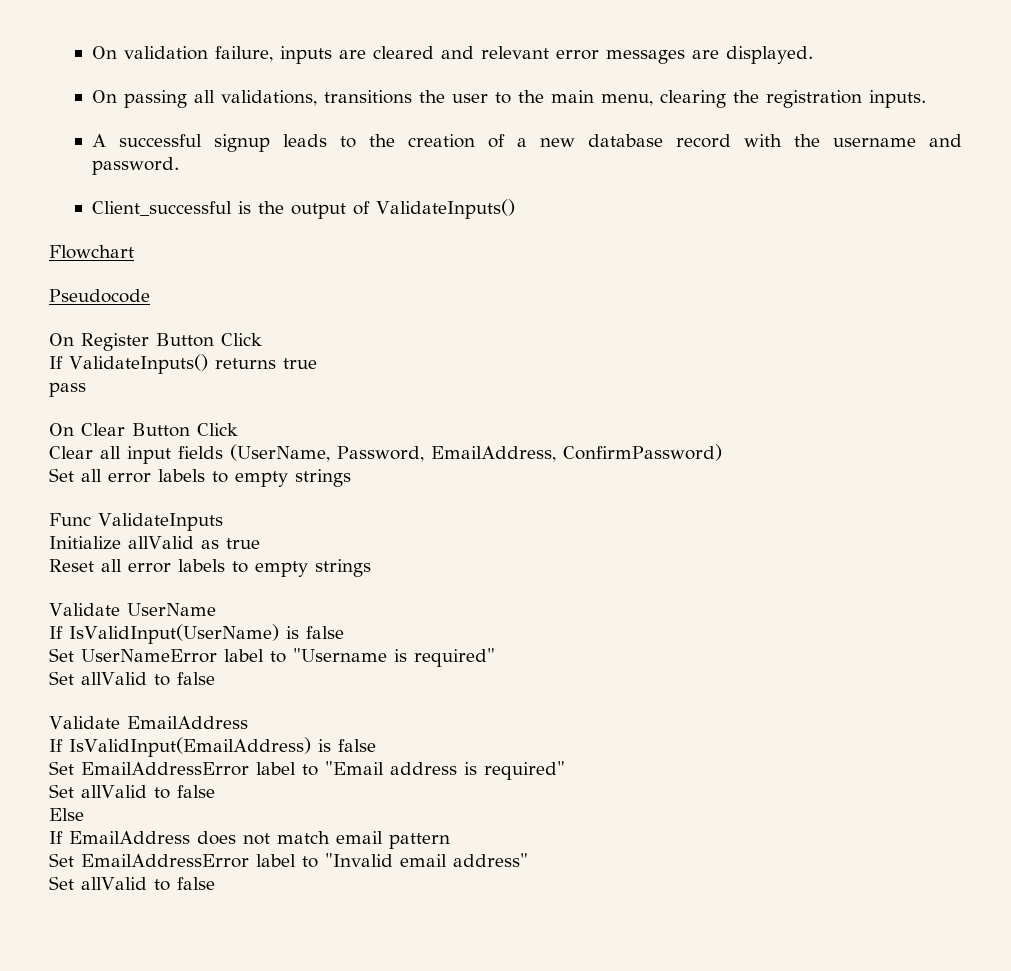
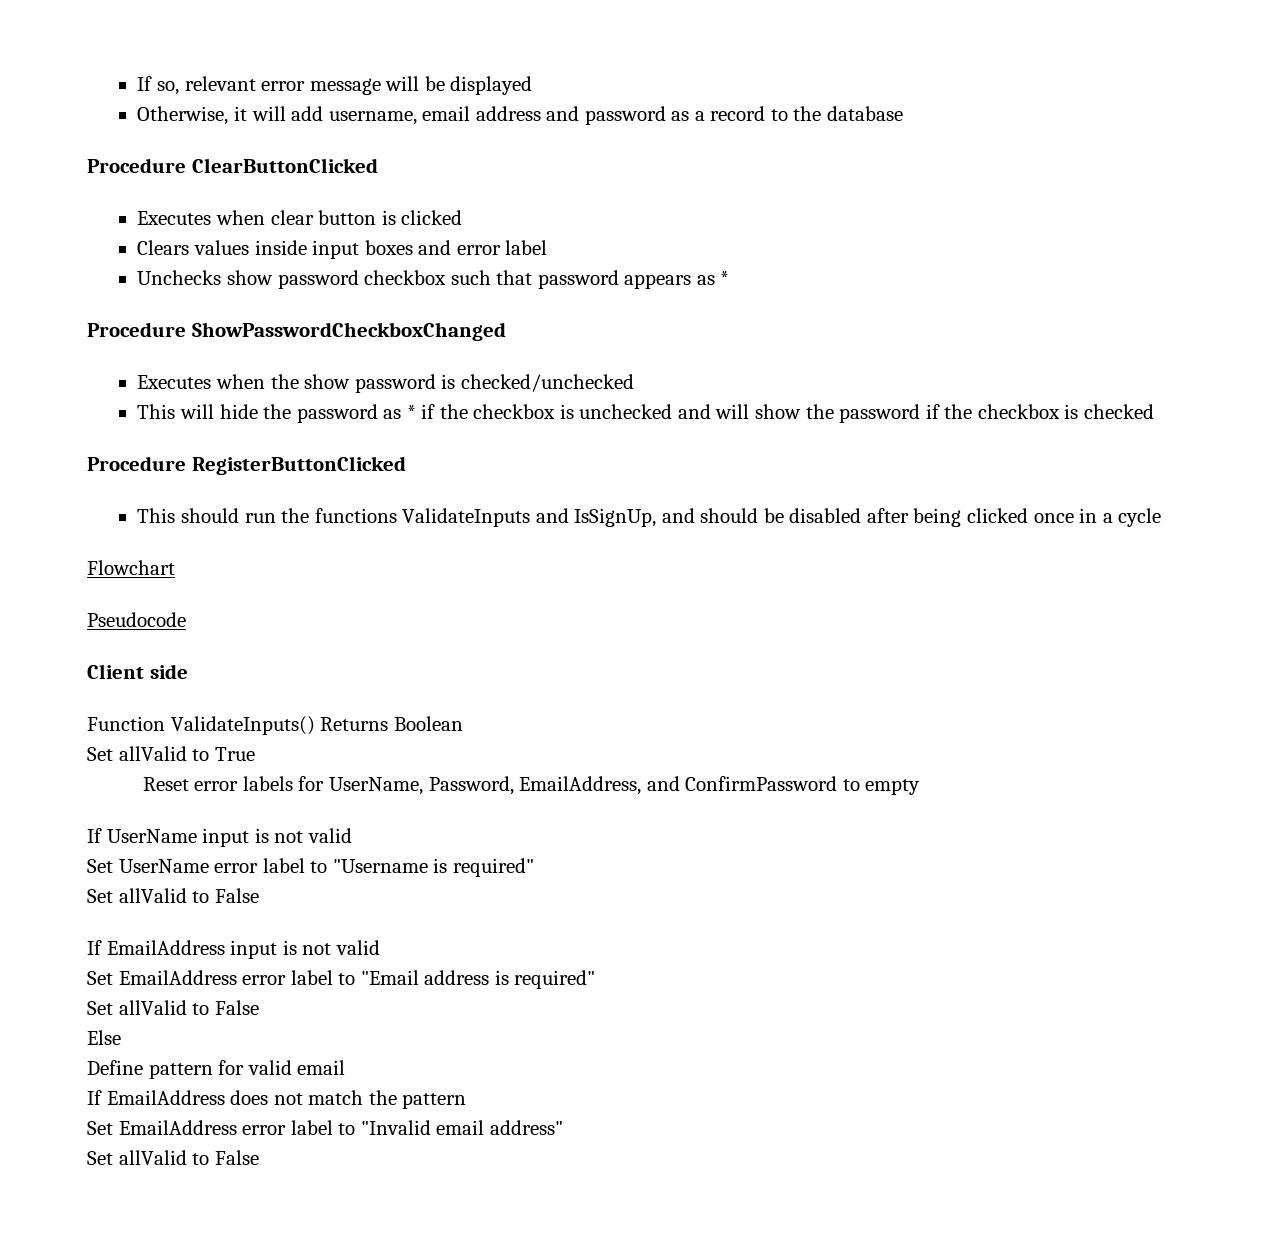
- On validation failure, inputs are cleared and relevant error messages are displayed.
- On passing all validations, transitions the user to the main menu, clearing the registration inputs.
- A successful signup leads to the creation of a new database record with the username and password.
- Client_successful is the output of ValidateInputs()
+ If so, relevant error message will be displayed
+ Otherwise, it will add username, email address and password as a record to the database
+ Procedure ClearButtonClicked
+ Executes when clear button is clicked
+ Clears values inside input boxes and error label
+ Unchecks show password checkbox such that password appears as *
+ Procedure ShowPasswordCheckboxChanged
+ Executes when the show password is checked/unchecked
+ This will hide the password as * if the checkbox is unchecked and will show the password if the checkbox is checked
+ Procedure RegisterButtonClicked
+ This should run the functions ValidateInputs and IsSignUp, and should be disabled after being clicked once in a cycle
  Flowchart
  Pseudocode
- On Register Button Click
- If ValidateInputs() returns true
- pass
- On Clear Button Click
- Clear all input fields (UserName, Password, EmailAddress, ConfirmPassword)
- Set all error labels to empty strings
- Func ValidateInputs
- Initialize allValid as true
- Reset all error labels to empty strings
- Validate UserName
- If IsValidInput(UserName) is false
- Set UserNameError label to "Username is required"
- Set allValid to false
- Validate EmailAddress
- If IsValidInput(EmailAddress) is false
- Set EmailAddressError label to "Email address is required"
- Set allValid to false
+ Client side
+ Function ValidateInputs() Returns Boolean
+ Set allValid to True
+ Reset error labels for UserName, Password, EmailAddress, and ConfirmPassword to empty
+ If UserName input is not valid
+ Set UserName error label to "Username is required"
+ Set allValid to False
+ If EmailAddress input is not valid
+ Set EmailAddress error label to "Email address is required"
+ Set allValid to False
+ Define pattern for valid email
- If EmailAddress does not match email pattern
+ If EmailAddress does not match the pattern
- Set EmailAddressError label to "Invalid email address"
- Set allValid to false
+ Set EmailAddress error label to "Invalid email address"
+ Set allValid to False

